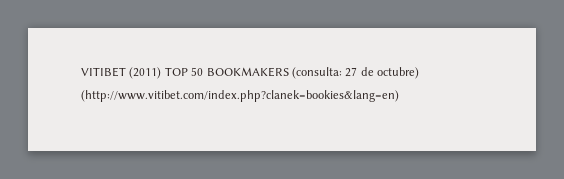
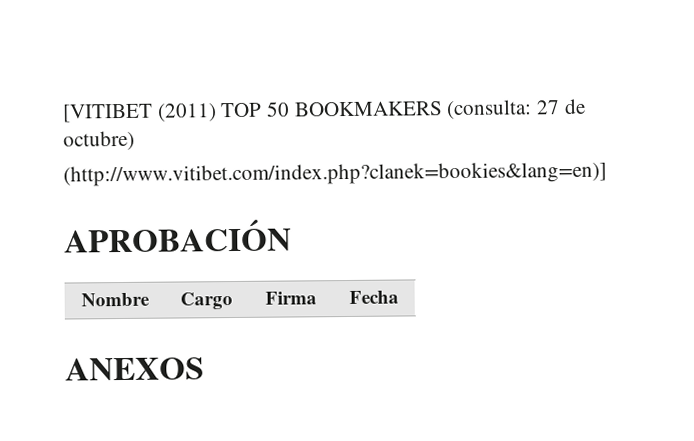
- VITIBET (2011) TOP 50 BOOKMAKERS (consulta: 27 de octubre)
+ [VITIBET (2011) TOP 50 BOOKMAKERS (consulta: 27 de octubre)
- (http://www.vitibet.com/index.php?clanek=bookies&lang=en)
+ (http://www.vitibet.com/index.php?clanek=bookies&lang=en)]
+ APROBACIÓN
+ Nombre | Cargo | Firma | Fecha
+ ANEXOS

